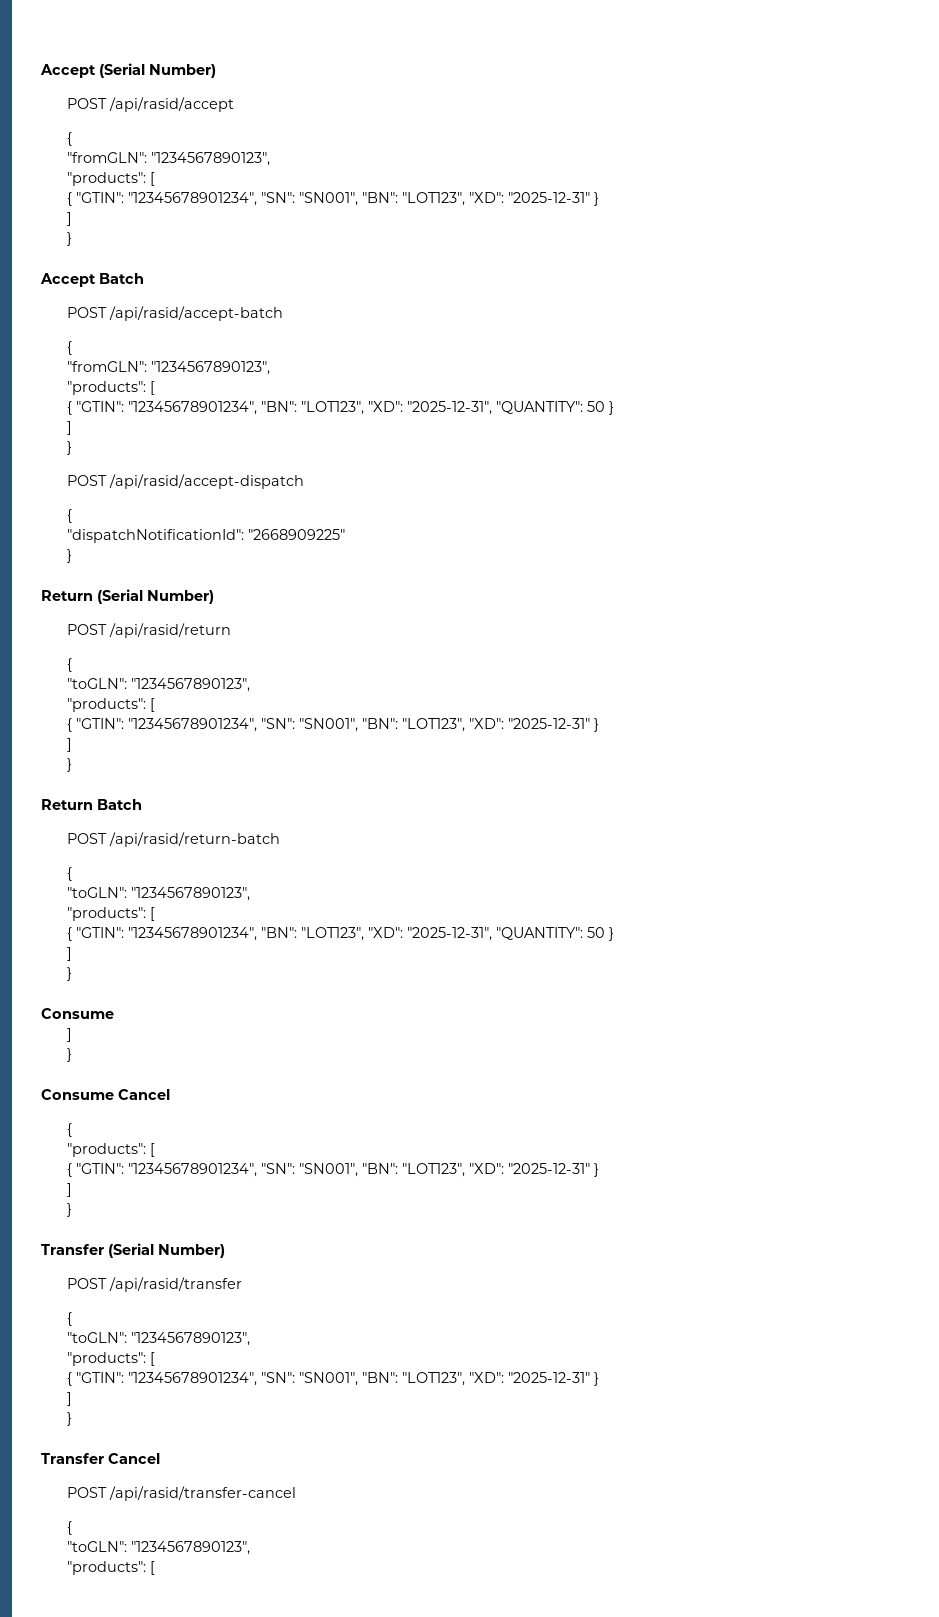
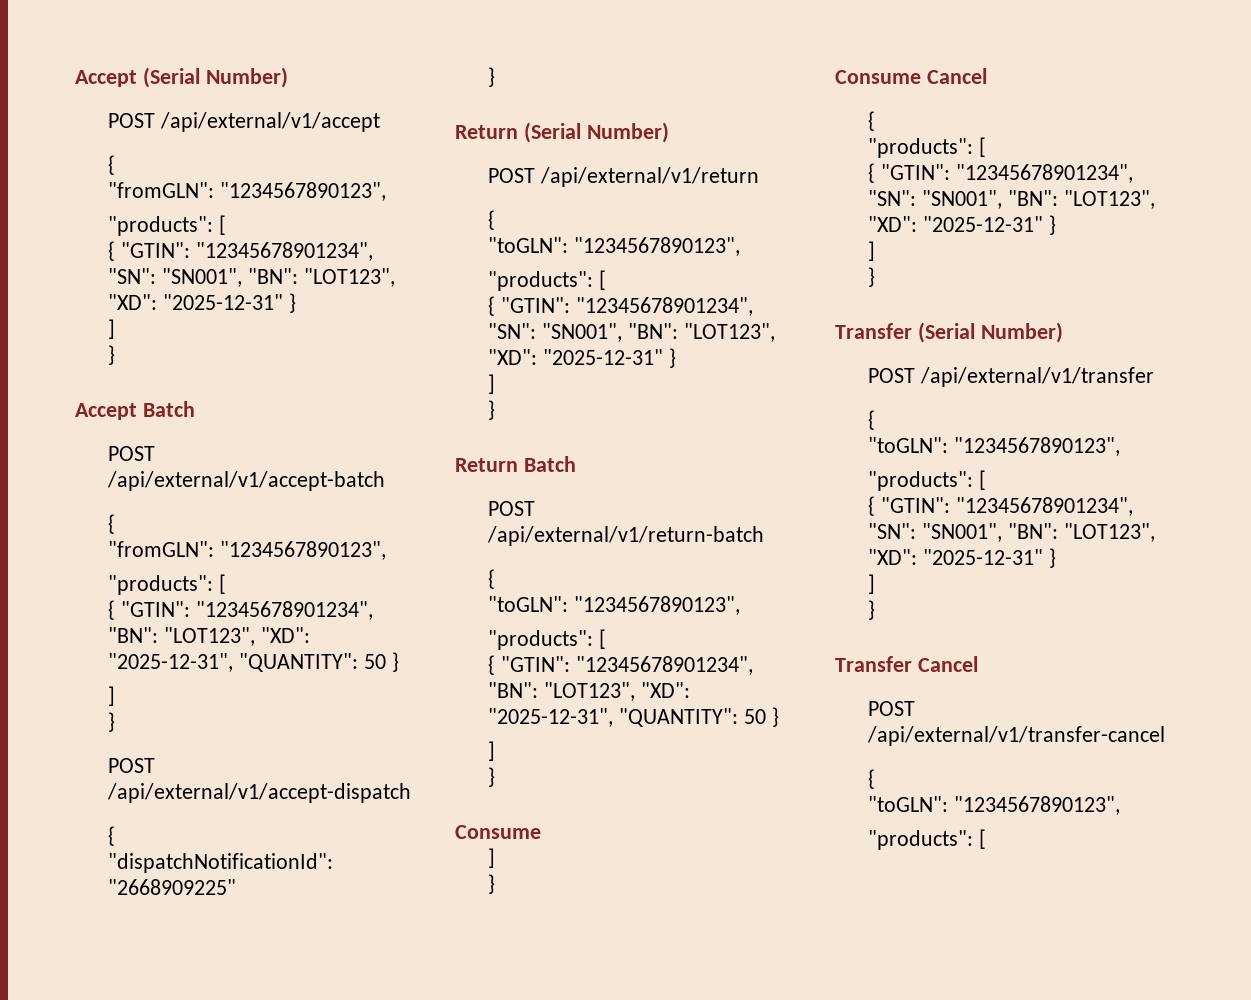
- POST /api/rasid/accept
+ POST /api/external/v1/accept
- POST /api/rasid/accept-batch
+ POST /api/external/v1/accept-batch
- POST /api/rasid/accept-dispatch
+ POST /api/external/v1/accept-dispatch
- POST /api/rasid/return
+ POST /api/external/v1/return
- POST /api/rasid/return-batch
+ POST /api/external/v1/return-batch
- POST /api/rasid/transfer
+ POST /api/external/v1/transfer
- POST /api/rasid/transfer-cancel
+ POST /api/external/v1/transfer-cancel

